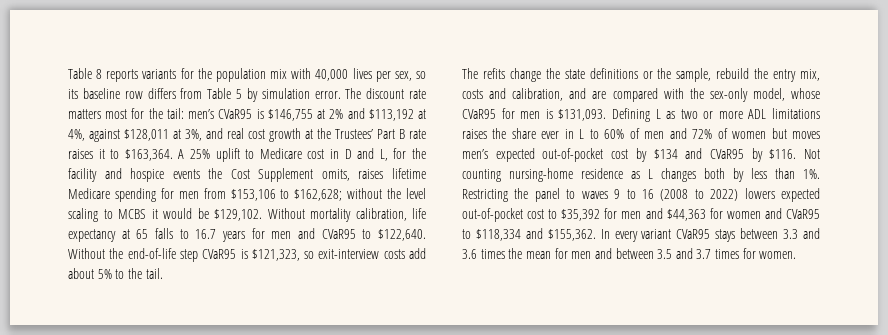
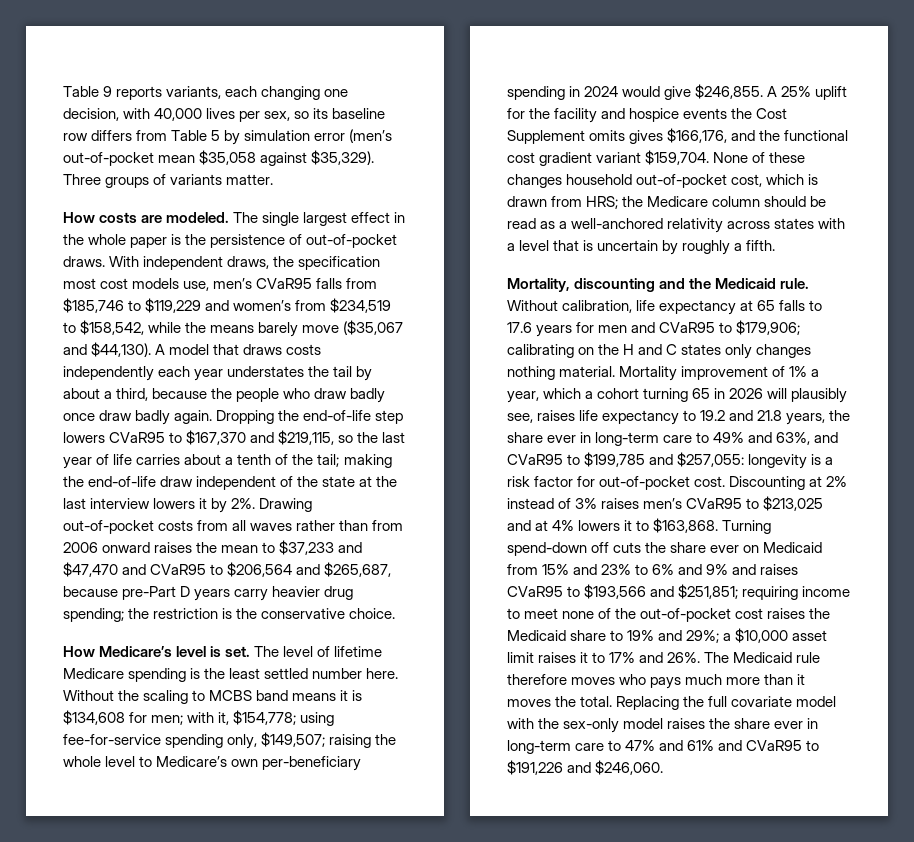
- Table 8 reports variants for the population mix with 40,000 lives per sex, so its baseline row differs from Table 5 by simulation error. The discount rate matters most for the tail: men’s CVaR95 is $146,755 at 2% and $113,192 at 4%, against $128,011 at 3%, and real cost growth at the Trustees’ Part B rate raises it to $163,364. A 25% uplift to Medicare cost in D and L, for the facility and hospice events the Cost Supplement omits, raises lifetime Medicare spending for men from $153,106 to $162,628; without the level scaling to MCBS it would be $129,102. Without mortality calibration, life expectancy at 65 falls to 16.7 years for men and CVaR95 to $122,640. Without the end-of-life step CVaR95 is $121,323, so exit-interview costs add about 5% to the tail.
- The refits change the state definitions or the sample, rebuild the entry mix, costs and calibration, and are compared with the sex-only model, whose CVaR95 for men is $131,093. Defining L as two or more ADL limitations raises the share ever in L to 60% of men and 72% of women but moves men’s expected out-of-pocket cost by $134 and CVaR95 by $116. Not counting nursing-home residence as L changes both by less than 1%. Restricting the panel to waves 9 to 16 (2008 to 2022) lowers expected out-of-pocket cost to $35,392 for men and $44,363 for women and CVaR95 to $118,334 and $155,362. In every variant CVaR95 stays between 3.3 and 3.6 times the mean for men and between 3.5 and 3.7 times for women.
+ Table 9 reports variants, each changing one decision, with 40,000 lives per sex, so its baseline row differs from Table 5 by simulation error (men’s out-of-pocket mean $35,058 against $35,329). Three groups of variants matter.
+ How costs are modeled. The single largest effect in the whole paper is the persistence of out-of-pocket draws. With independent draws, the specification most cost models use, men’s CVaR95 falls from $185,746 to $119,229 and women’s from $234,519 to $158,542, while the means barely move ($35,067 and $44,130). A model that draws costs independently each year understates the tail by about a third, because the people who draw badly once draw badly again. Dropping the end-of-life step lowers CVaR95 to $167,370 and $219,115, so the last year of life carries about a tenth of the tail; making the end-of-life draw independent of the state at the last interview lowers it by 2%. Drawing out-of-pocket costs from all waves rather than from 2006 onward raises the mean to $37,233 and $47,470 and CVaR95 to $206,564 and $265,687, because pre-Part D years carry heavier drug spending; the restriction is the conservative choice.
+ How Medicare’s level is set. The level of lifetime Medicare spending is the least settled number here. Without the scaling to MCBS band means it is $134,608 for men; with it, $154,778; using fee-for-service spending only, $149,507; raising the whole level to Medicare’s own per-beneficiary spending in 2024 would give $246,855. A 25% uplift for the facility and hospice events the Cost Supplement omits gives $166,176, and the functional cost gradient variant $159,704. None of these changes household out-of-pocket cost, which is drawn from HRS; the Medicare column should be read as a well-anchored relativity across states with a level that is uncertain by roughly a fifth.
+ Mortality, discounting and the Medicaid rule. Without calibration, life expectancy at 65 falls to 17.6 years for men and CVaR95 to $179,906; calibrating on the H and C states only changes nothing material. Mortality improvement of 1% a year, which a cohort turning 65 in 2026 will plausibly see, raises life expectancy to 19.2 and 21.8 years, the share ever in long-term care to 49% and 63%, and CVaR95 to $199,785 and $257,055: longevity is a risk factor for out-of-pocket cost. Discounting at 2% instead of 3% raises men’s CVaR95 to $213,025 and at 4% lowers it to $163,868. Turning spend-down off cuts the share ever on Medicaid from 15% and 23% to 6% and 9% and raises CVaR95 to $193,566 and $251,851; requiring income to meet none of the out-of-pocket cost raises the Medicaid share to 19% and 29%; a $10,000 asset limit raises it to 17% and 26%. The Medicaid rule therefore moves who pays much more than it moves the total. Replacing the full covariate model with the sex-only model raises the share ever in long-term care to 47% and 61% and CVaR95 to $191,226 and $246,060.

